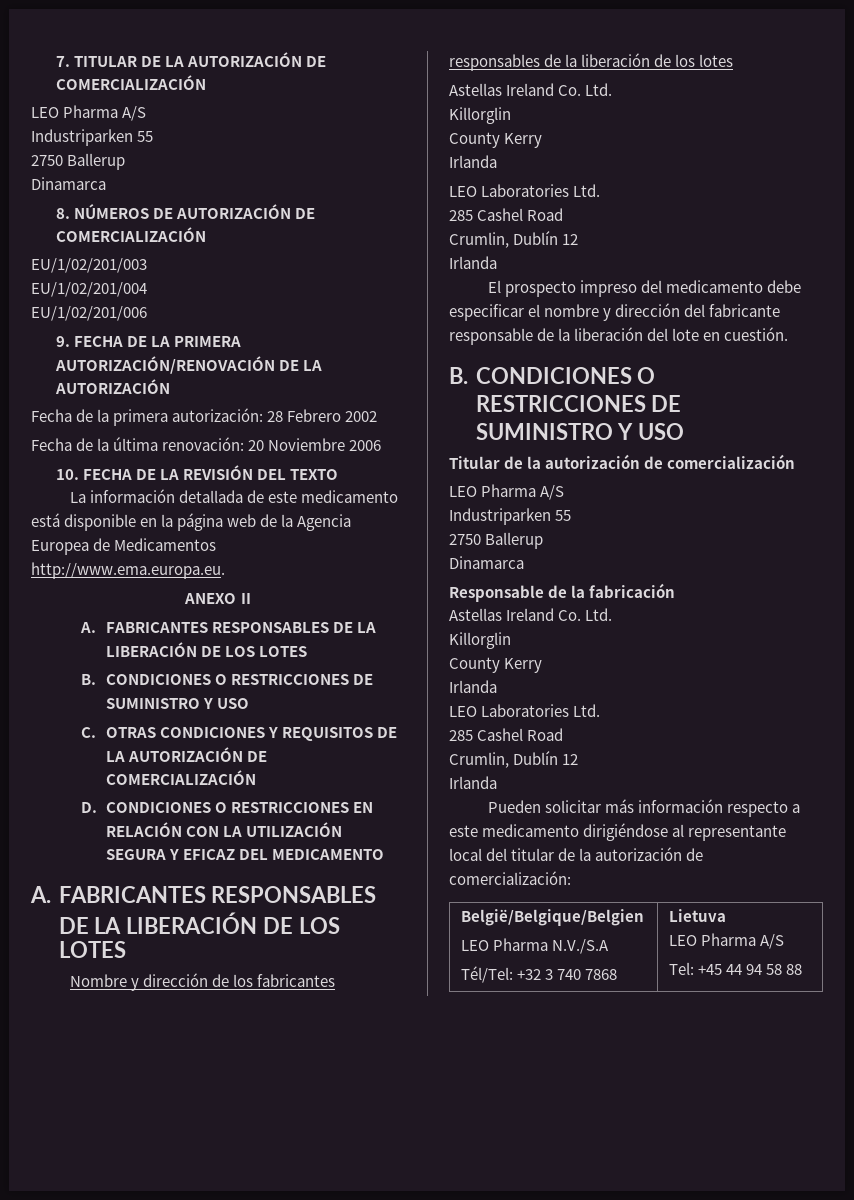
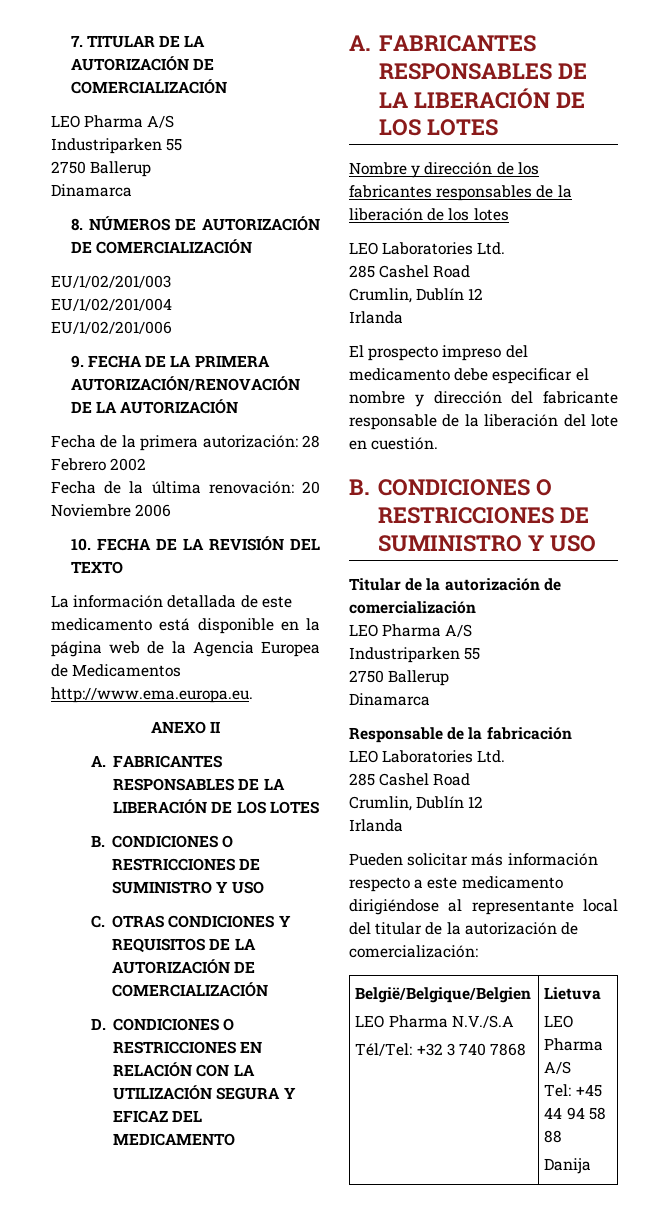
  Nombre y dirección de los fabricantes responsables de la liberación de los lotes
- Astellas Ireland Co. Ltd.
- Killorglin
- County Kerry
- Irlanda
  Responsable de la fabricación
- Astellas Ireland Co. Ltd.
- Killorglin
- County Kerry
- Irlanda
  België/Belgique/Belgien
  LEO Pharma N.V./S.A
  Tél/Tel: +32 3 740 7868 | Lietuva
  LEO Pharma A/S
  Tel: +45 44 94 58 88
+ Danija

